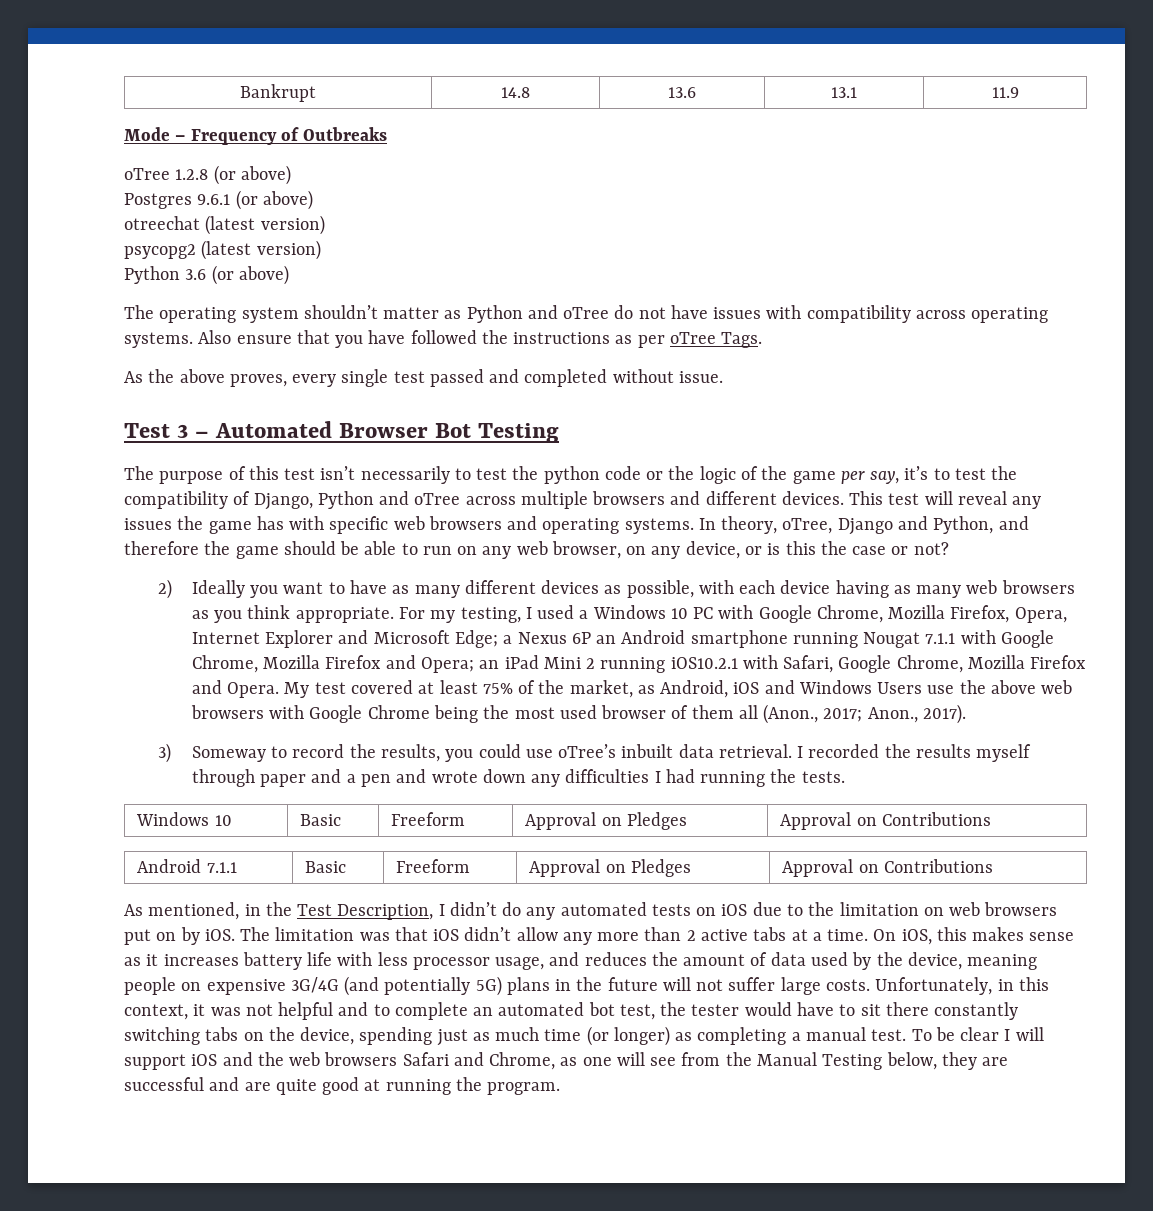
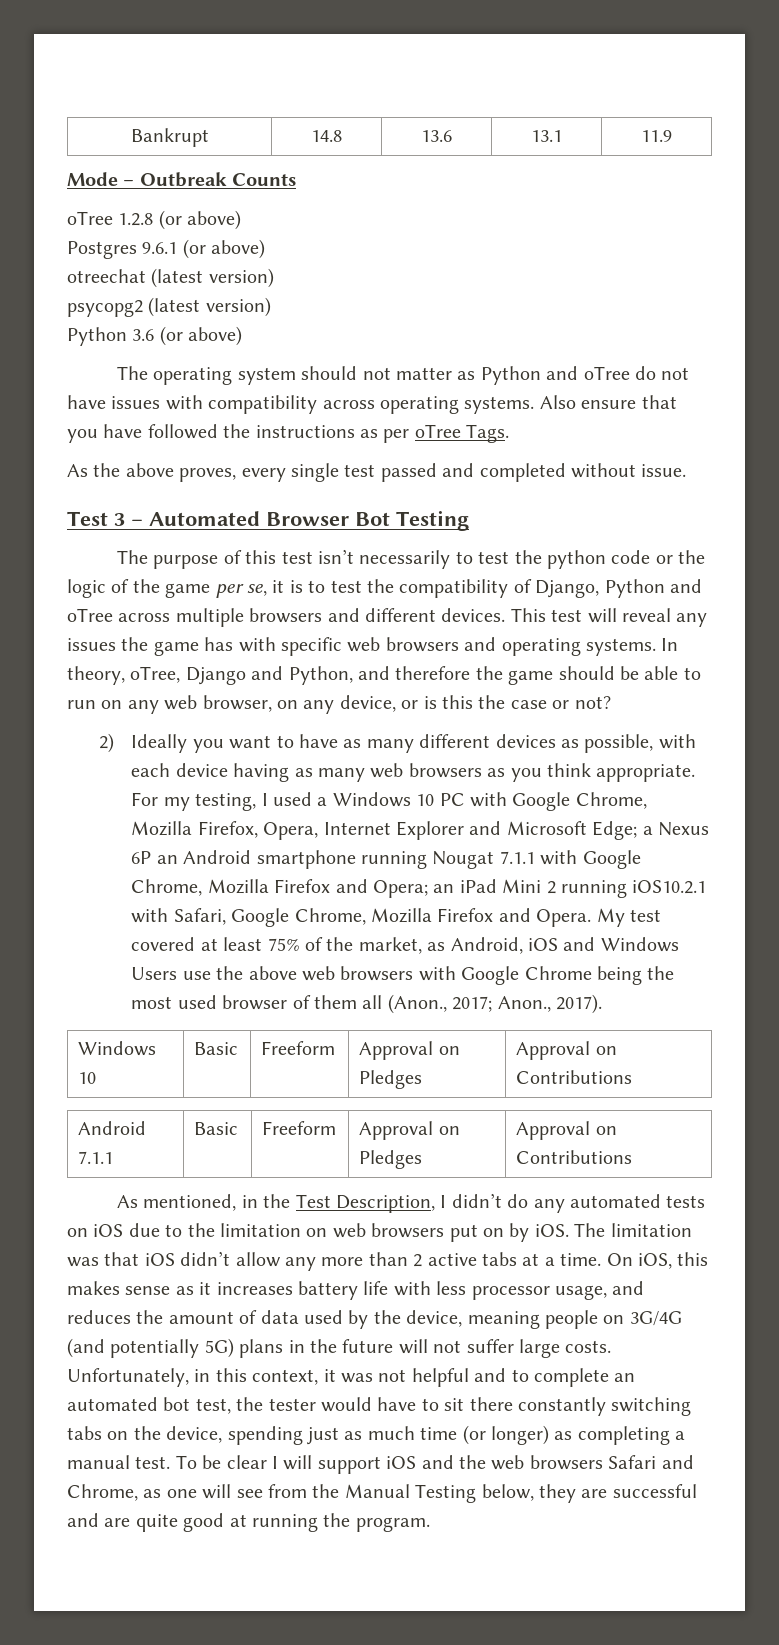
- Mode – Frequency of Outbreaks
+ Mode – Outbreak Counts
- The operating system shouldn’t matter as Python and oTree do not have issues with compatibility across operating systems.
+ The operating system should not matter as Python and oTree do not have issues with compatibility across operating systems.
- The purpose of this test isn’t necessarily to test the python code or the logic of the game per say, it’s to test the compatibility of Django, Python and oTree across multiple browsers and different devices.
+ The purpose of this test isn’t necessarily to test the python code or the logic of the game per se, it is to test the compatibility of Django, Python and oTree across multiple browsers and different devices.
- 3) Someway to record the results, you could use oTree’s inbuilt data retrieval. I recorded the results myself through paper and a pen and wrote down any difficulties I had running the tests.
- On iOS, this makes sense as it increases battery life with less processor usage, and reduces the amount of data used by the device, meaning people on expensive 3G/4G (and potentially 5G) plans in the future will not suffer large costs.
+ On iOS, this makes sense as it increases battery life with less processor usage, and reduces the amount of data used by the device, meaning people on 3G/4G (and potentially 5G) plans in the future will not suffer large costs.

